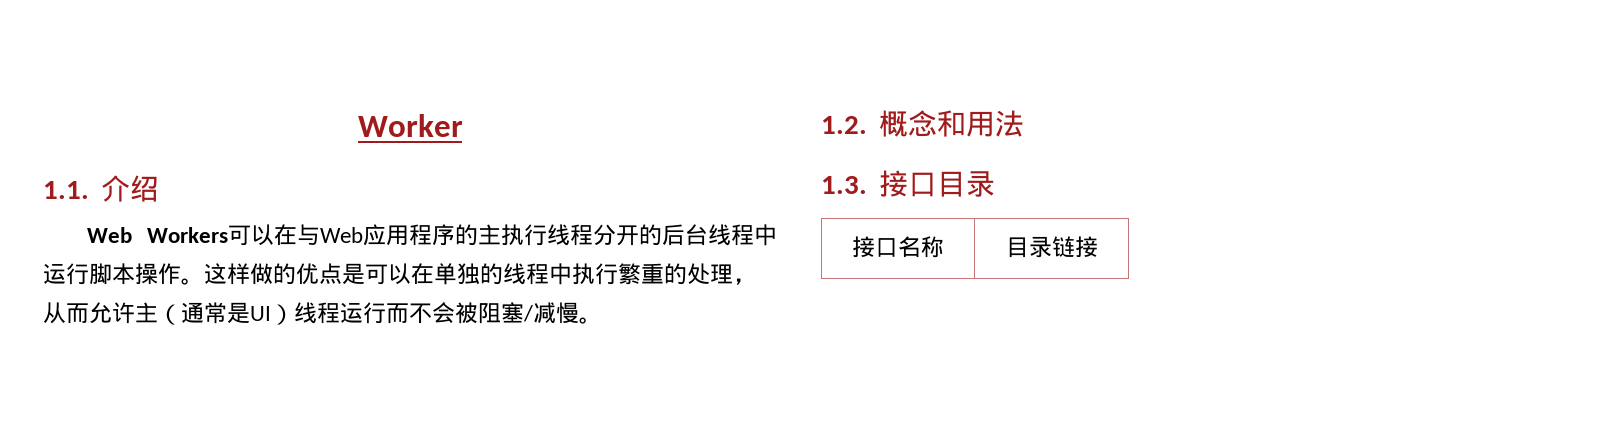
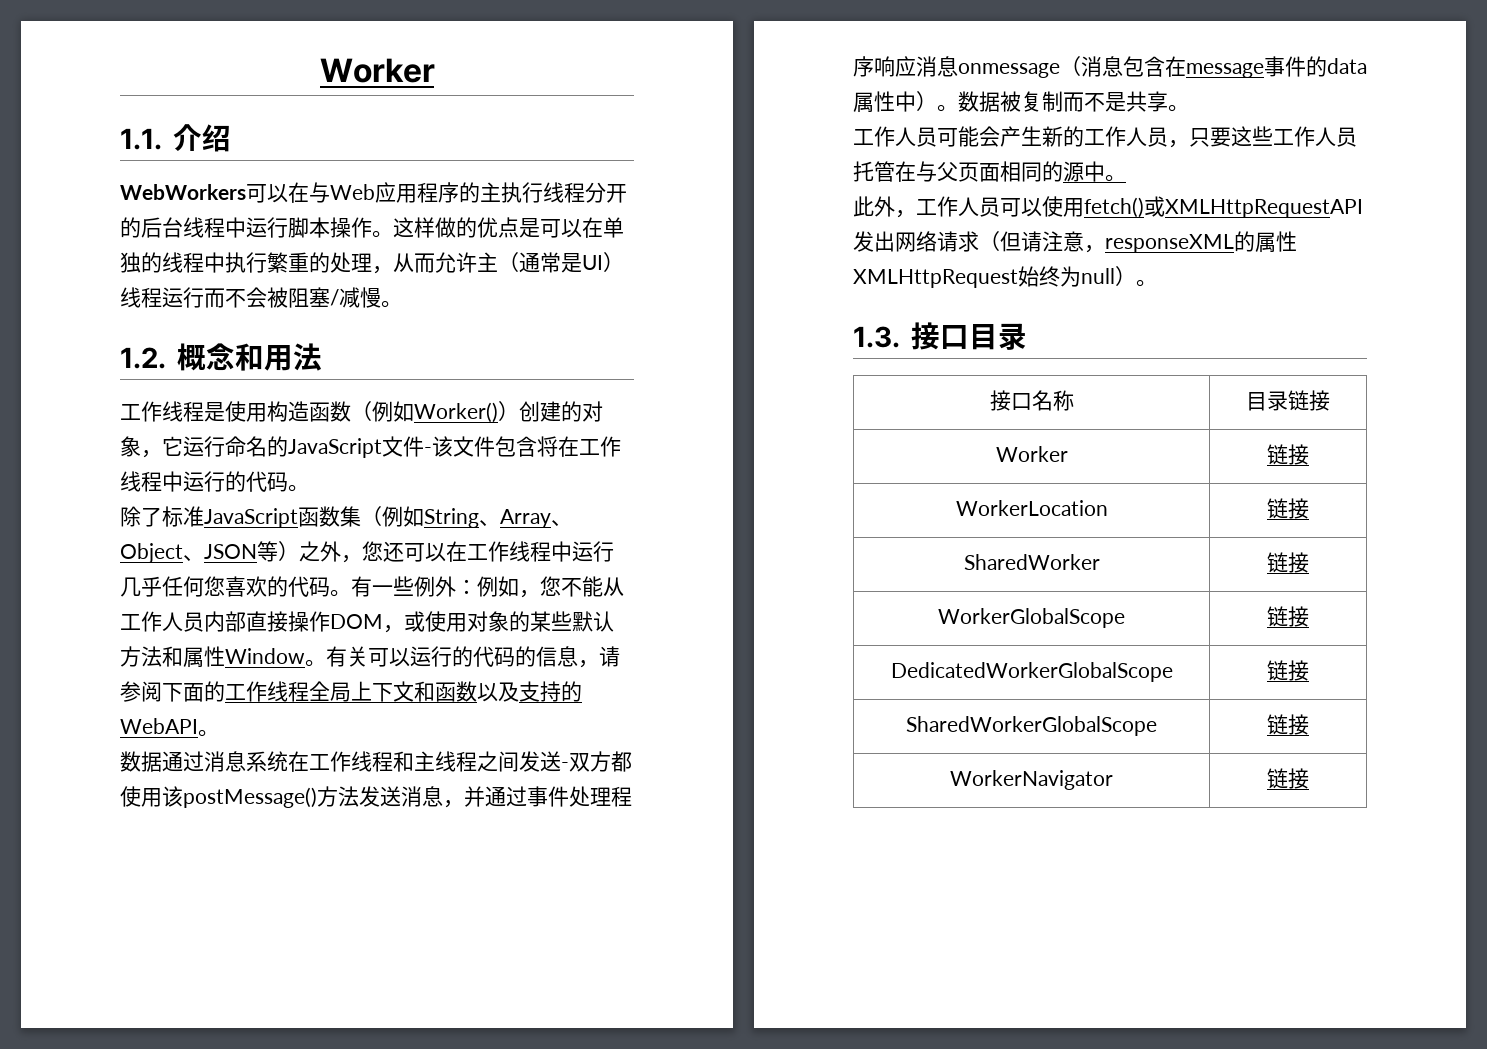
- Web Workers可以在与Web应用程序的主执行线程分开的后台线程中运行脚本操作。
+ WebWorkers可以在与Web应用程序的主执行线程分开的后台线程中运行脚本操作。
+ 工作线程是使用构造函数（例如Worker()）创建的对象，它运行命名的JavaScript文件-该文件包含将在工作线程中运行的代码。
+ 除了标准JavaScript函数集（例如String、Array、Object、JSON等）之外，您还可以在工作线程中运行几乎任何您喜欢的代码。有一些例外：例如，您不能从工作人员内部直接操作DOM，或使用对象的某些默认方法和属性Window。有关可以运行的代码的信息，请参阅下面的工作线程全局上下文和函数以及支持的WebAPI。
+ 数据通过消息系统在工作线程和主线程之间发送-双方都使用该postMessage()方法发送消息，并通过事件处理程序响应消息onmessage（消息包含在message事件的data属性中）。数据被复制而不是共享。
+ 工作人员可能会产生新的工作人员，只要这些工作人员托管在与父页面相同的源中。
+ 此外，工作人员可以使用fetch()或XMLHttpRequestAPI发出网络请求（但请注意，responseXML的属性XMLHttpRequest始终为null）。
+ Worker | 链接
+ WorkerLocation | 链接
+ SharedWorker | 链接
+ WorkerGlobalScope | 链接
+ DedicatedWorkerGlobalScope | 链接
+ SharedWorkerGlobalScope | 链接
+ WorkerNavigator | 链接

